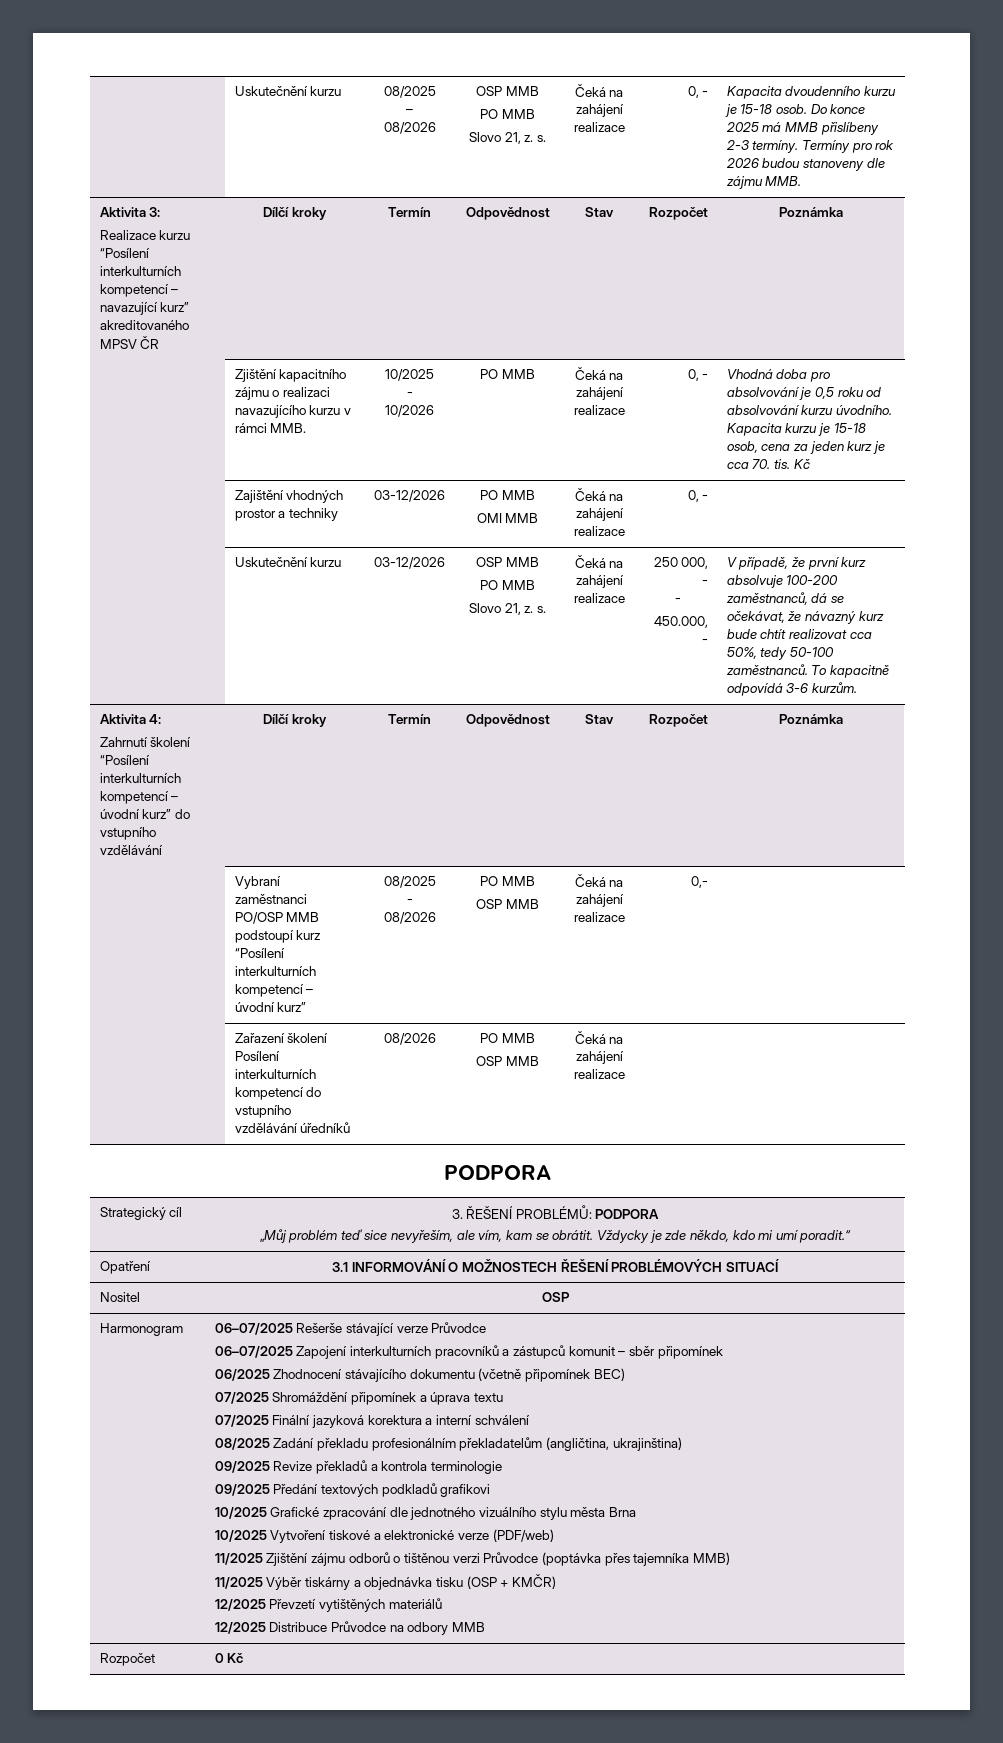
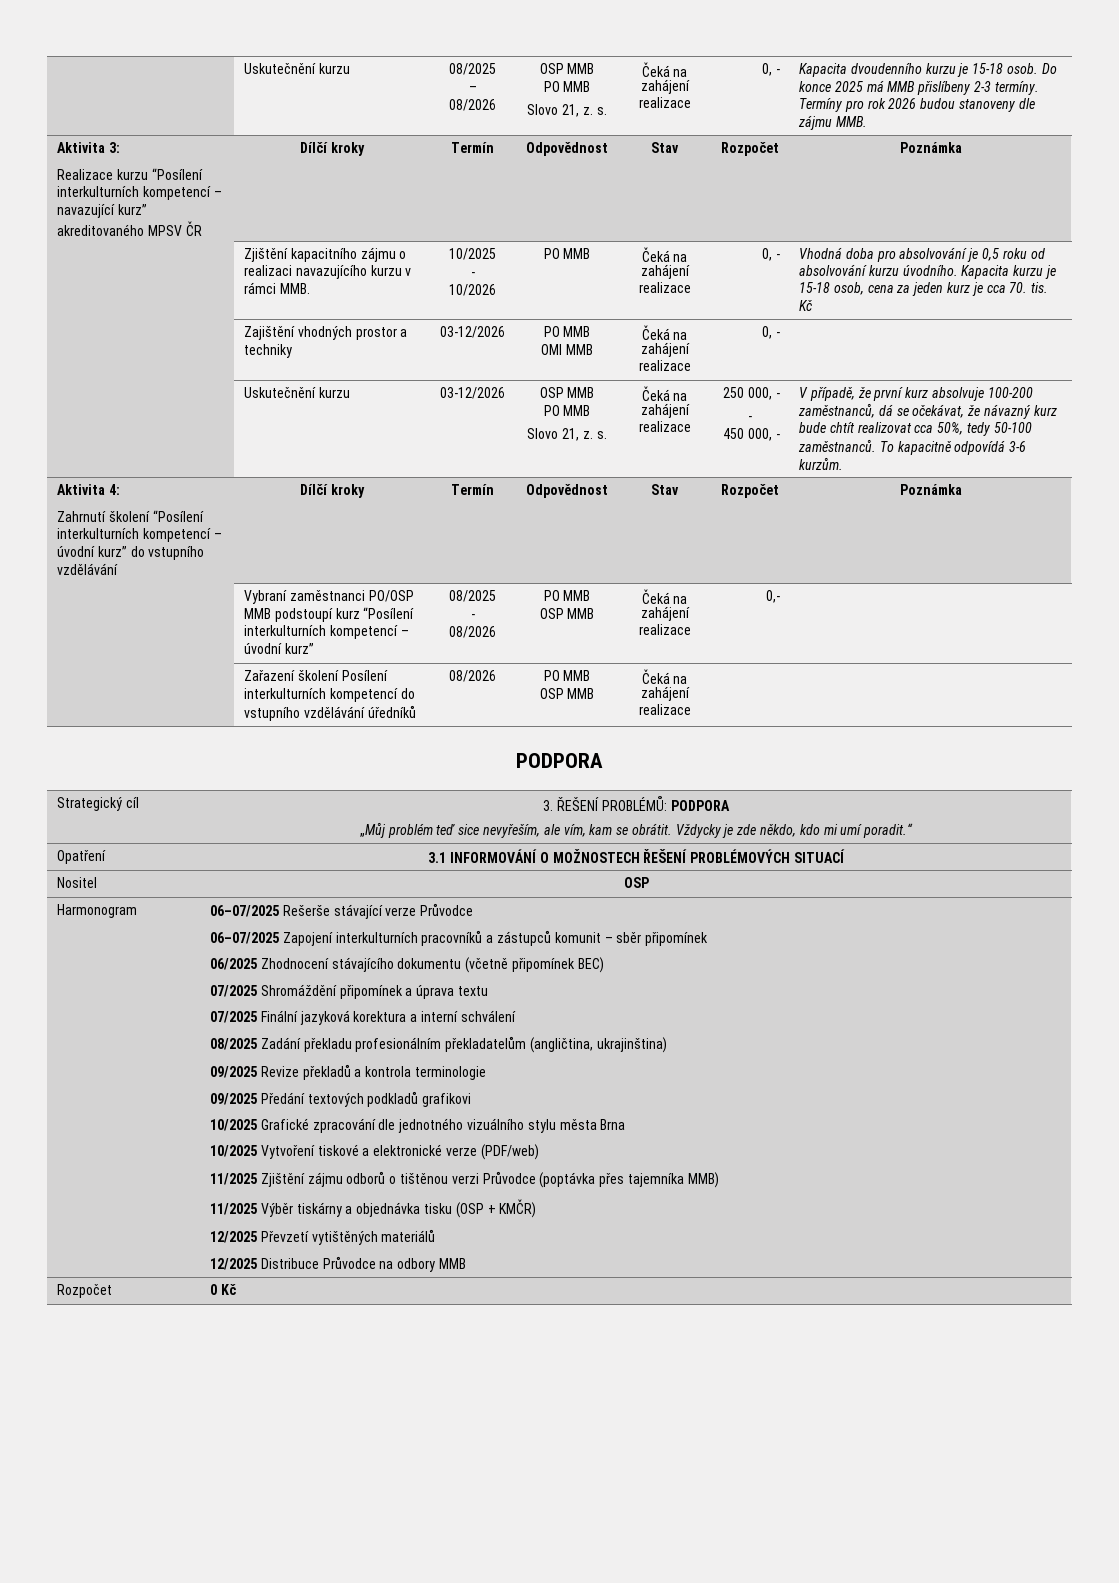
- 450.000, -
+ 450 000, -

